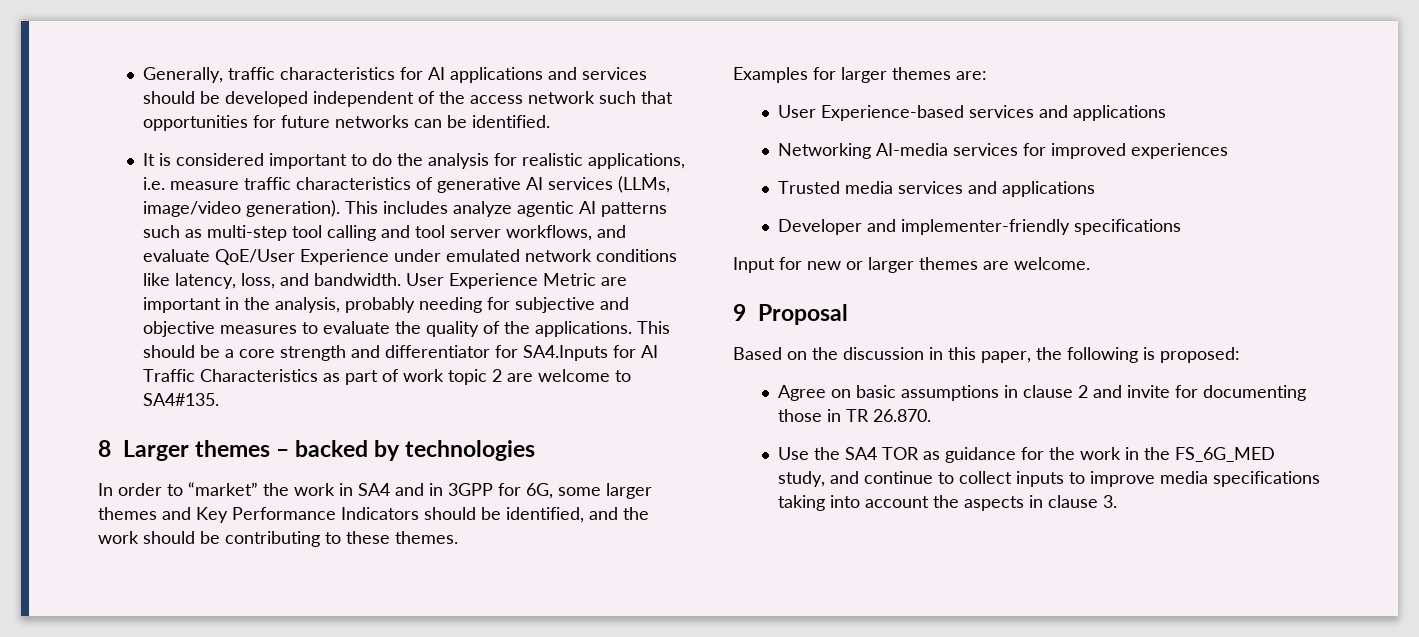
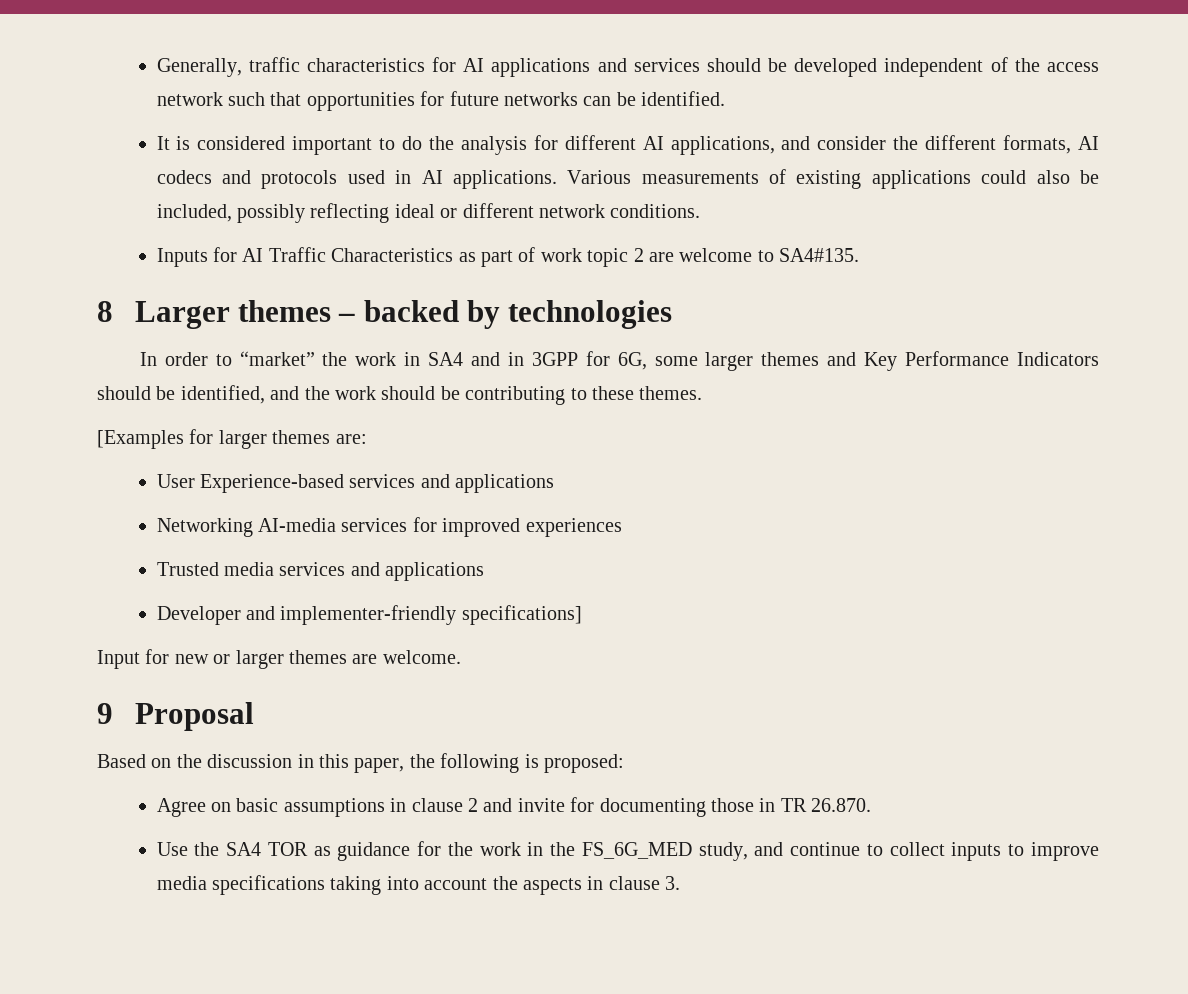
- It is considered important to do the analysis for realistic applications, i.e. measure traffic characteristics of generative AI services (LLMs, image/video generation). This includes analyze agentic AI patterns such as multi-step tool calling and tool server workflows, and evaluate QoE/User Experience under emulated network conditions like latency, loss, and bandwidth. User Experience Metric are important in the analysis, probably needing for subjective and objective measures to evaluate the quality of the applications. This should be a core strength and differentiator for SA4.Inputs for AI Traffic Characteristics as part of work topic 2 are welcome to SA4#135.
+ It is considered important to do the analysis for different AI applications, and consider the different formats, AI codecs and protocols used in AI applications. Various measurements of existing applications could also be included, possibly reflecting ideal or different network conditions.
+ Inputs for AI Traffic Characteristics as part of work topic 2 are welcome to SA4#135.
- Examples for larger themes are:
+ [Examples for larger themes are:
- Developer and implementer-friendly specifications
+ Developer and implementer-friendly specifications]

